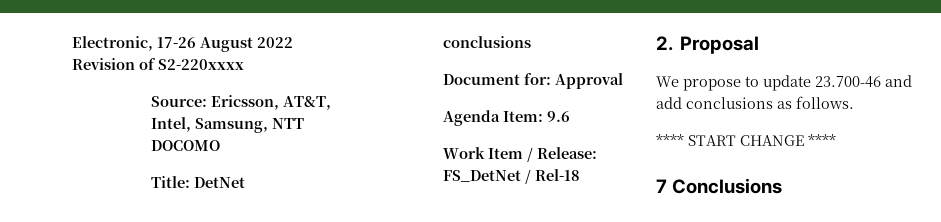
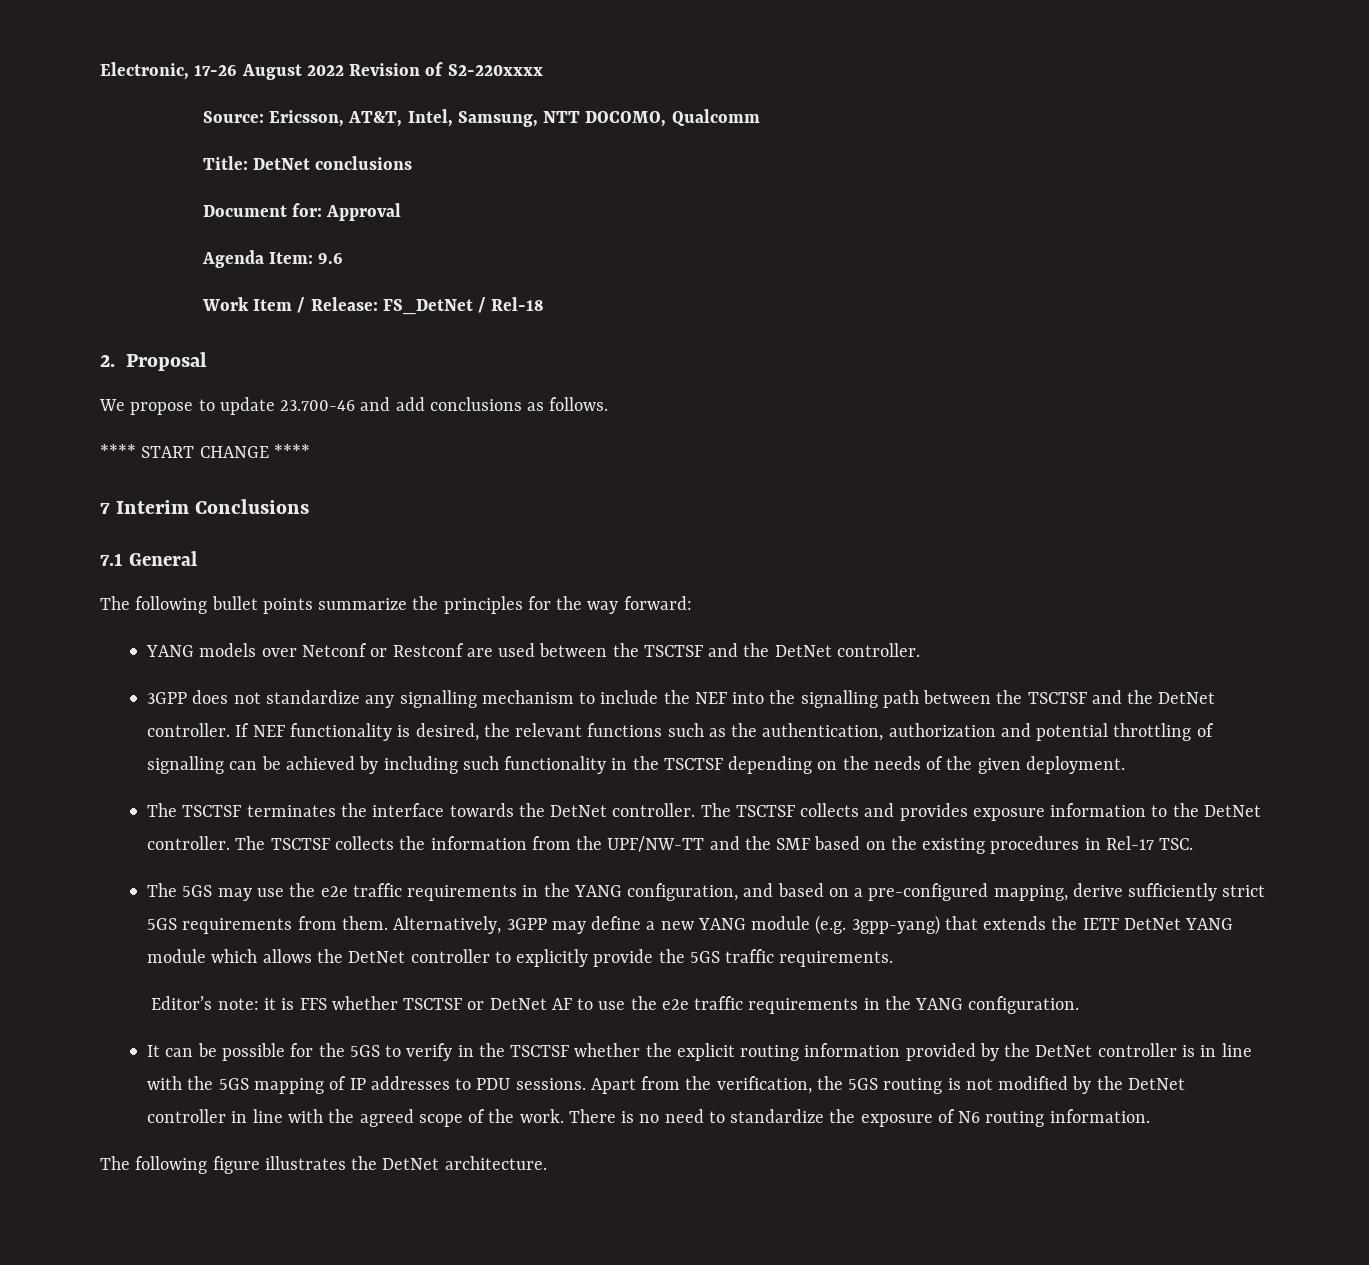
- Source: Ericsson, AT&T, Intel, Samsung, NTT DOCOMO
+ Source: Ericsson, AT&T, Intel, Samsung, NTT DOCOMO, Qualcomm
- 7 Conclusions
+ 7 Interim Conclusions
+ 7.1 General
+ The following bullet points summarize the principles for the way forward:
+ YANG models over Netconf or Restconf are used between the TSCTSF and the DetNet controller.
+ 3GPP does not standardize any signalling mechanism to include the NEF into the signalling path between the TSCTSF and the DetNet controller. If NEF functionality is desired, the relevant functions such as the authentication, authorization and potential throttling of signalling can be achieved by including such functionality in the TSCTSF depending on the needs of the given deployment.
+ The TSCTSF terminates the interface towards the DetNet controller. The TSCTSF collects and provides exposure information to the DetNet controller. The TSCTSF collects the information from the UPF/NW-TT and the SMF based on the existing procedures in Rel-17 TSC.
+ The 5GS may use the e2e traffic requirements in the YANG configuration, and based on a pre-configured mapping, derive sufficiently strict 5GS requirements from them. Alternatively, 3GPP may define a new YANG module (e.g. 3gpp-yang) that extends the IETF DetNet YANG module which allows the DetNet controller to explicitly provide the 5GS traffic requirements.
+ Editor’s note: it is FFS whether TSCTSF or DetNet AF to use the e2e traffic requirements in the YANG configuration.
+ It can be possible for the 5GS to verify in the TSCTSF whether the explicit routing information provided by the DetNet controller is in line with the 5GS mapping of IP addresses to PDU sessions. Apart from the verification, the 5GS routing is not modified by the DetNet controller in line with the agreed scope of the work. There is no need to standardize the exposure of N6 routing information.
+ The following figure illustrates the DetNet architecture.

